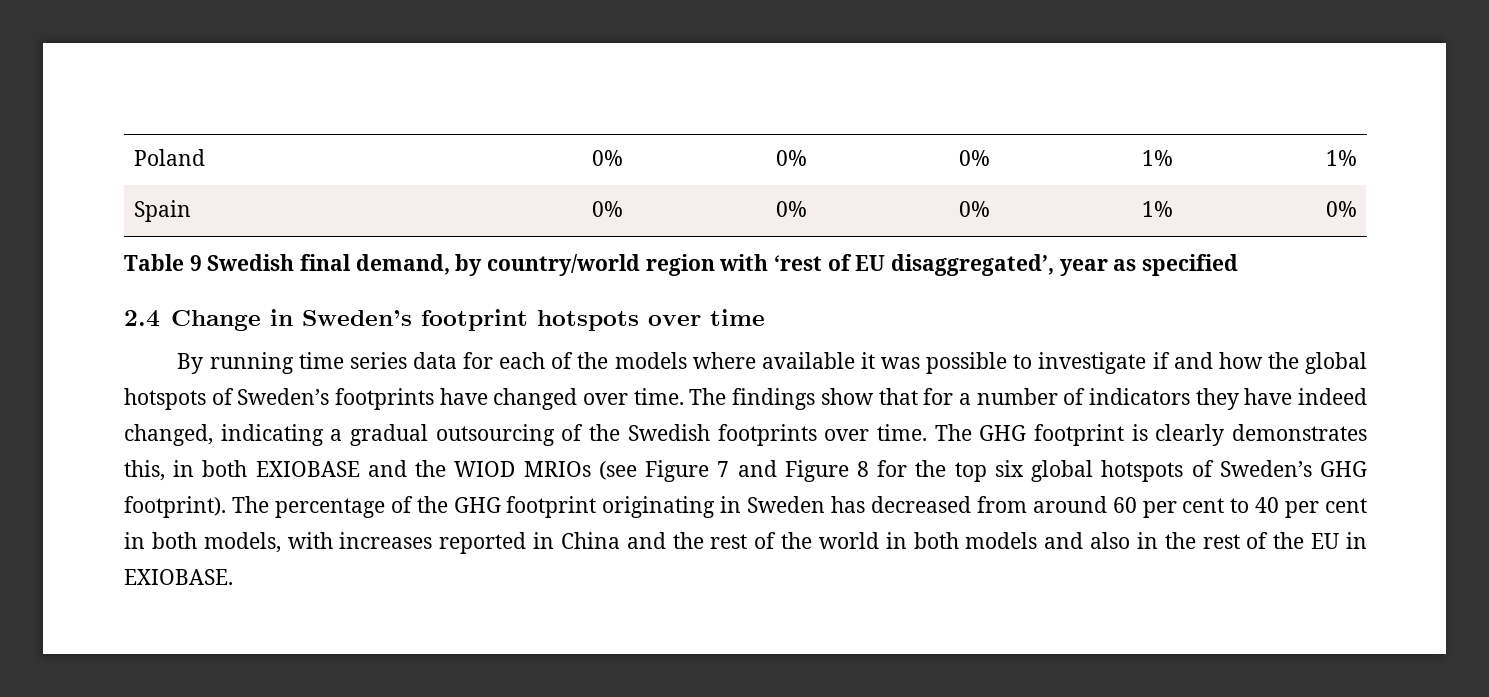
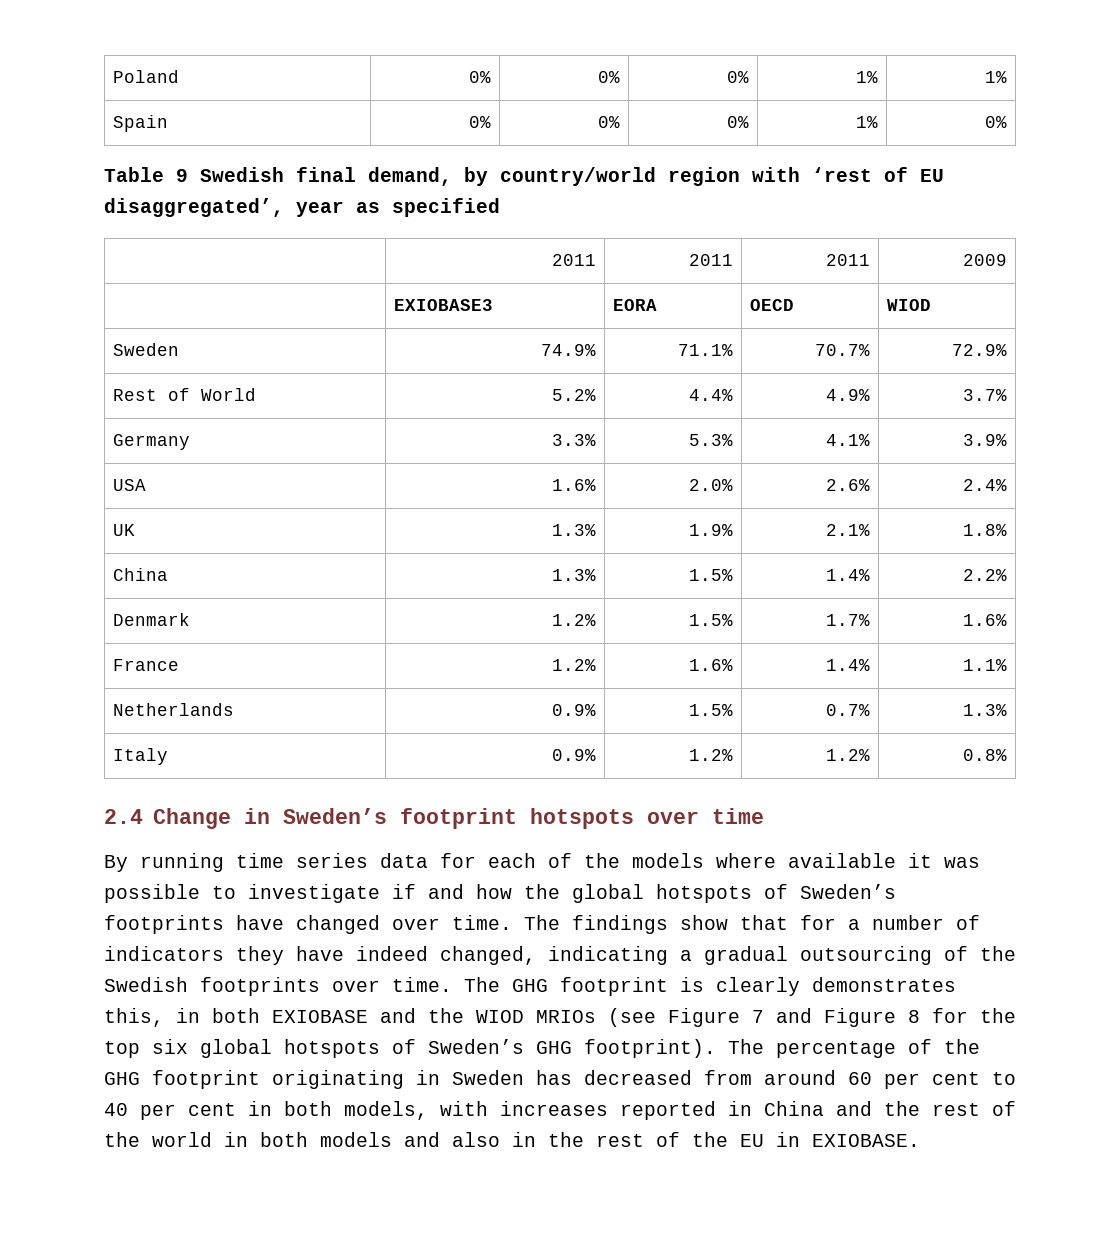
+ | 2011 | 2011 | 2011 | 2009
+ | EXIOBASE3 | EORA | OECD | WIOD
+ Sweden | 74.9% | 71.1% | 70.7% | 72.9%
+ Rest of World | 5.2% | 4.4% | 4.9% | 3.7%
+ Germany | 3.3% | 5.3% | 4.1% | 3.9%
+ USA | 1.6% | 2.0% | 2.6% | 2.4%
+ UK | 1.3% | 1.9% | 2.1% | 1.8%
+ China | 1.3% | 1.5% | 1.4% | 2.2%
+ Denmark | 1.2% | 1.5% | 1.7% | 1.6%
+ France | 1.2% | 1.6% | 1.4% | 1.1%
+ Netherlands | 0.9% | 1.5% | 0.7% | 1.3%
+ Italy | 0.9% | 1.2% | 1.2% | 0.8%

